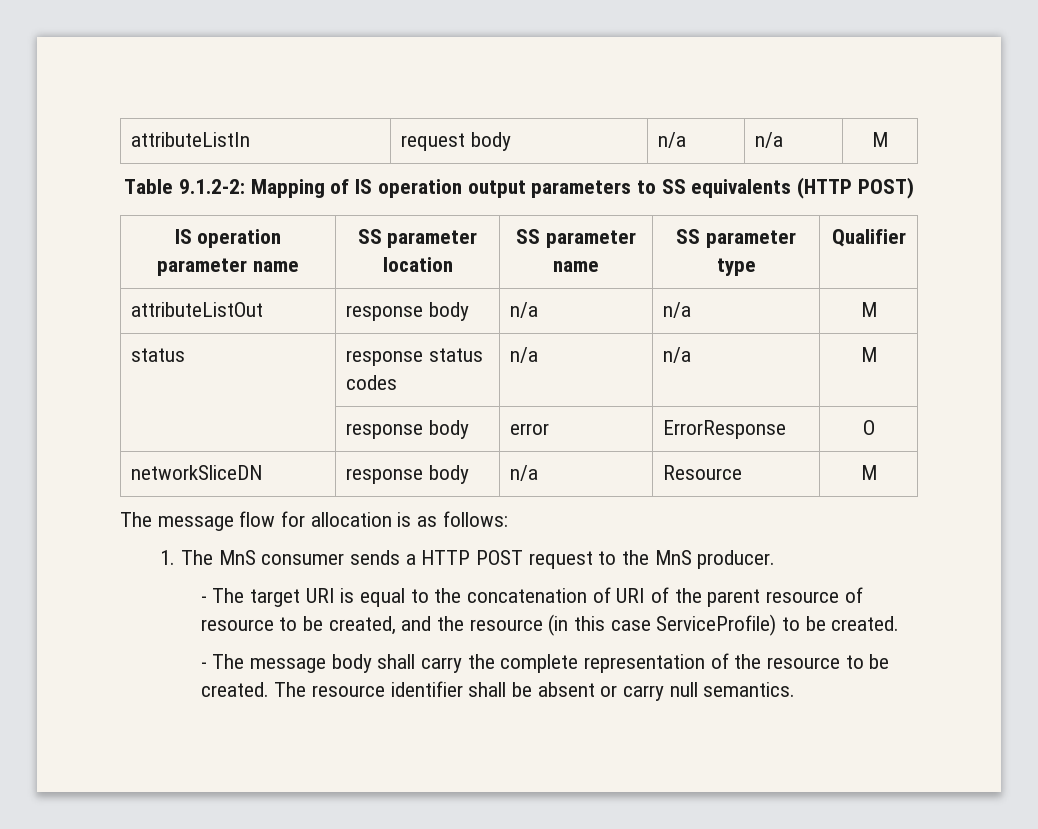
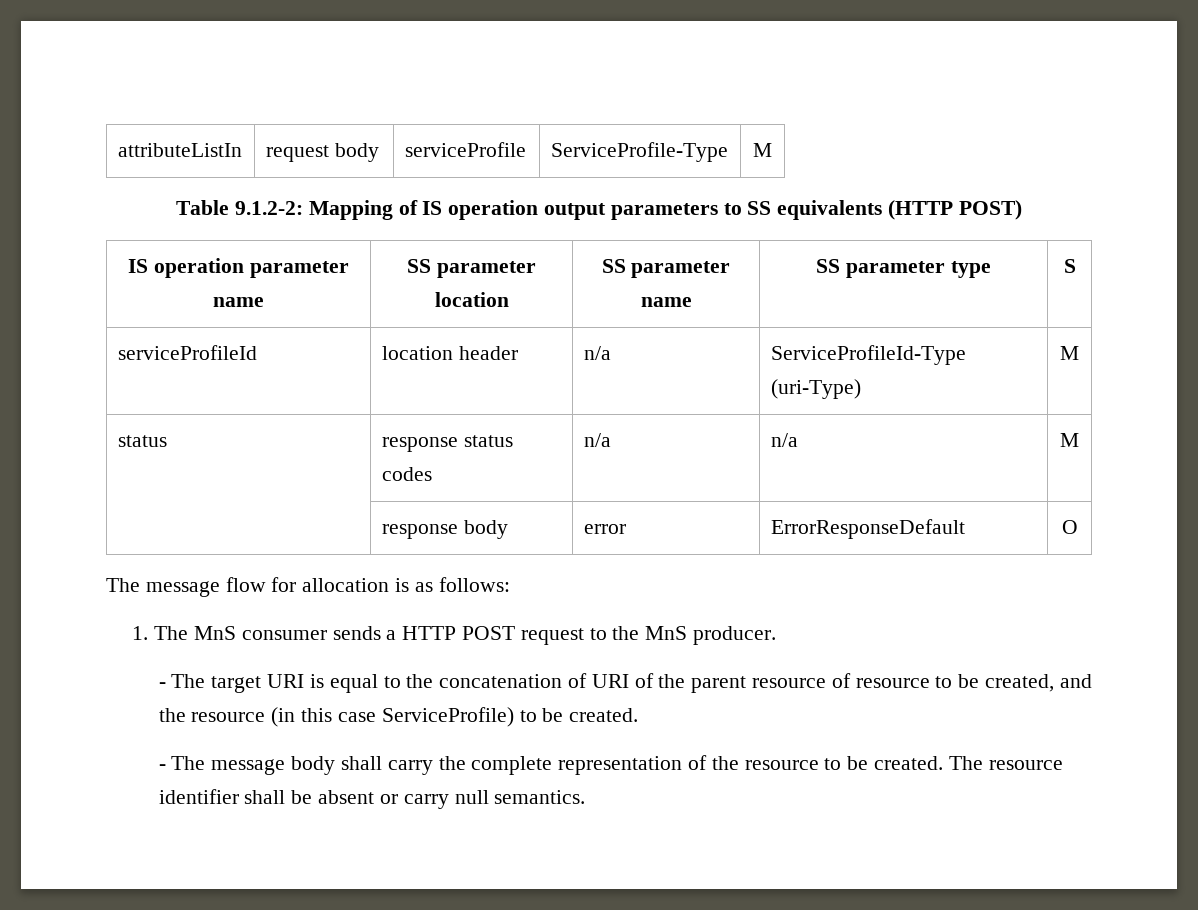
- attributeListIn | request body | n/a | n/a | M
+ attributeListIn | request body | serviceProfile | ServiceProfile-Type | M
- IS operation parameter name | SS parameter location | SS parameter name | SS parameter type | Qualifier
- attributeListOut | response body | n/a | n/a | M
+ IS operation parameter name | SS parameter location | SS parameter name | SS parameter type | S
+ serviceProfileId | location header | n/a | ServiceProfileId-Type (uri-Type) | M
- | response body | error | ErrorResponse | O
+ | response body | error | ErrorResponseDefault | O
- networkSliceDN | response body | n/a | Resource | M

